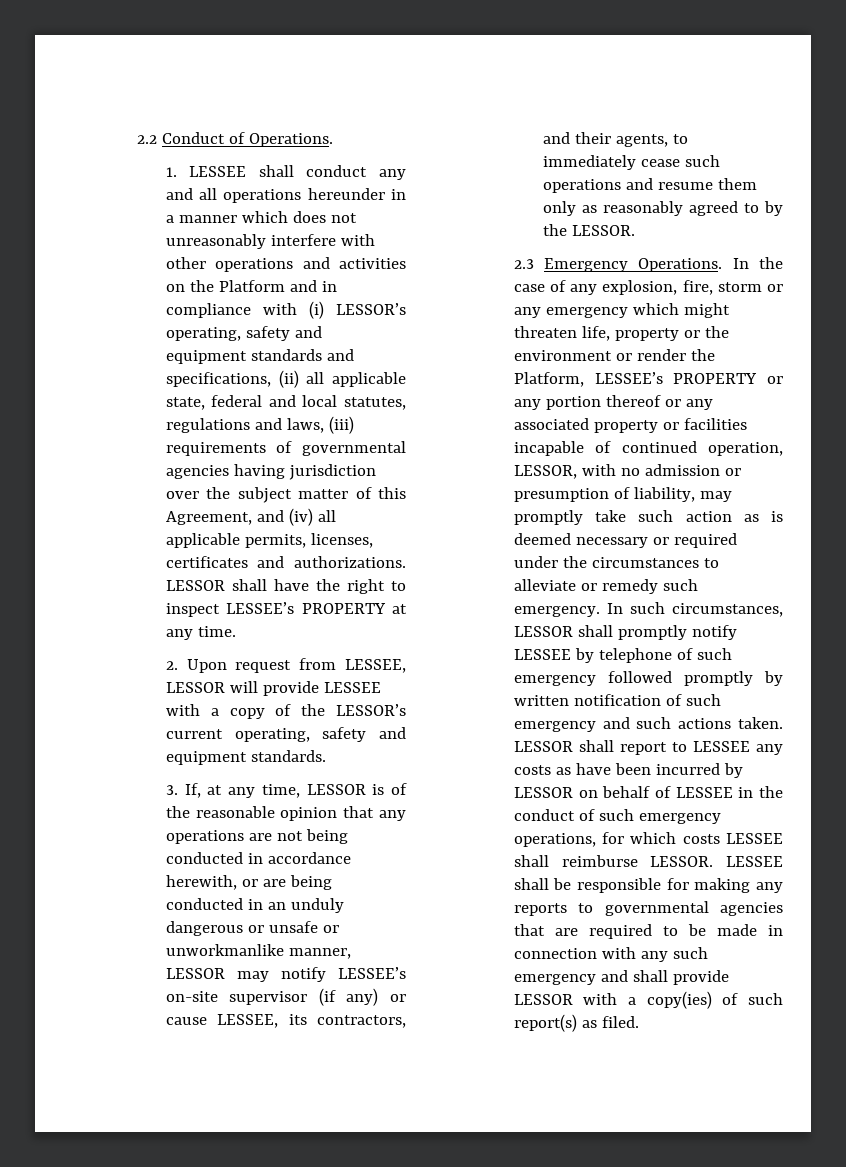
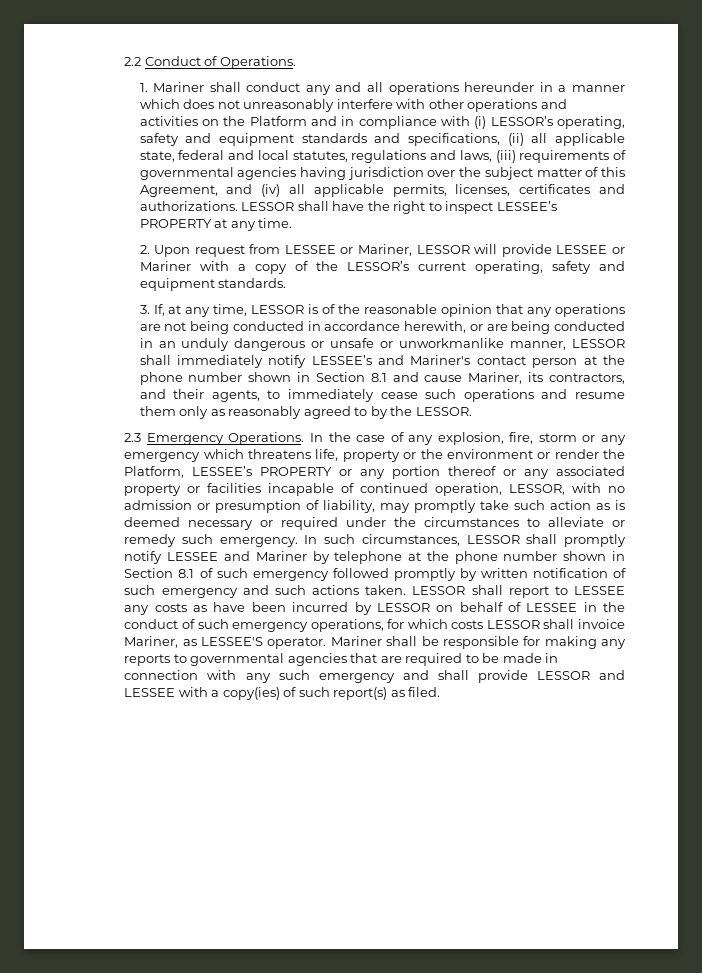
- 1. LESSEE shall conduct any and all operations hereunder in a manner which does not unreasonably interfere with other operations and activities on the Platform and in compliance with (i) LESSOR’s operating, safety and equipment standards and specifications, (ii) all applicable state, federal and local statutes, regulations and laws, (iii) requirements of governmental agencies having jurisdiction over the subject matter of this Agreement, and (iv) all applicable permits, licenses, certificates and authorizations.
+ 1. Mariner shall conduct any and all operations hereunder in a manner which does not unreasonably interfere with other operations and activities on the Platform and in compliance with (i) LESSOR’s operating, safety and equipment standards and specifications, (ii) all applicable state, federal and local statutes, regulations and laws, (iii) requirements of governmental agencies having jurisdiction over the subject matter of this Agreement, and (iv) all applicable permits, licenses, certificates and authorizations.
- 2. Upon request from LESSEE, LESSOR will provide LESSEE with a copy of the LESSOR’s current operating, safety and equipment standards.
+ 2. Upon request from LESSEE or Mariner, LESSOR will provide LESSEE or Mariner with a copy of the LESSOR’s current operating, safety and equipment standards.
- 3. If, at any time, LESSOR is of the reasonable opinion that any operations are not being conducted in accordance herewith, or are being conducted in an unduly dangerous or unsafe or unworkmanlike manner, LESSOR may notify LESSEE’s on-site supervisor (if any) or cause LESSEE, its contractors, and their agents, to immediately cease such operations and resume them only as reasonably agreed to by the LESSOR.
+ 3. If, at any time, LESSOR is of the reasonable opinion that any operations are not being conducted in accordance herewith, or are being conducted in an unduly dangerous or unsafe or unworkmanlike manner, LESSOR shall immediately notify LESSEE’s and Mariner's contact person at the phone number shown in Section 8.1 and cause Mariner, its contractors, and their agents, to immediately cease such operations and resume them only as reasonably agreed to by the LESSOR.
- In the case of any explosion, fire, storm or any emergency which might threaten life, property or the environment or render the Platform, LESSEE’s PROPERTY or any portion thereof or any associated property or facilities incapable of continued operation, LESSOR, with no admission or presumption of liability, may promptly take such action as is deemed necessary or required under the circumstances to alleviate or remedy such emergency.
+ In the case of any explosion, fire, storm or any emergency which threatens life, property or the environment or render the Platform, LESSEE’s PROPERTY or any portion thereof or any associated property or facilities incapable of continued operation, LESSOR, with no admission or presumption of liability, may promptly take such action as is deemed necessary or required under the circumstances to alleviate or remedy such emergency.
- In such circumstances, LESSOR shall promptly notify LESSEE by telephone of such emergency followed promptly by written notification of such emergency and such actions taken.
+ In such circumstances, LESSOR shall promptly notify LESSEE and Mariner by telephone at the phone number shown in Section 8.1 of such emergency followed promptly by written notification of such emergency and such actions taken.
- LESSOR shall report to LESSEE any costs as have been incurred by LESSOR on behalf of LESSEE in the conduct of such emergency operations, for which costs LESSEE shall reimburse LESSOR. LESSEE shall be responsible for making any reports to governmental agencies that are required to be made in connection with any such emergency and shall provide LESSOR with a copy(ies) of such report(s) as filed.
+ LESSOR shall report to LESSEE any costs as have been incurred by LESSOR on behalf of LESSEE in the conduct of such emergency operations, for which costs LESSOR shall invoice Mariner, as LESSEE'S operator. Mariner shall be responsible for making any reports to governmental agencies that are required to be made in connection with any such emergency and shall provide LESSOR and LESSEE with a copy(ies) of such report(s) as filed.

